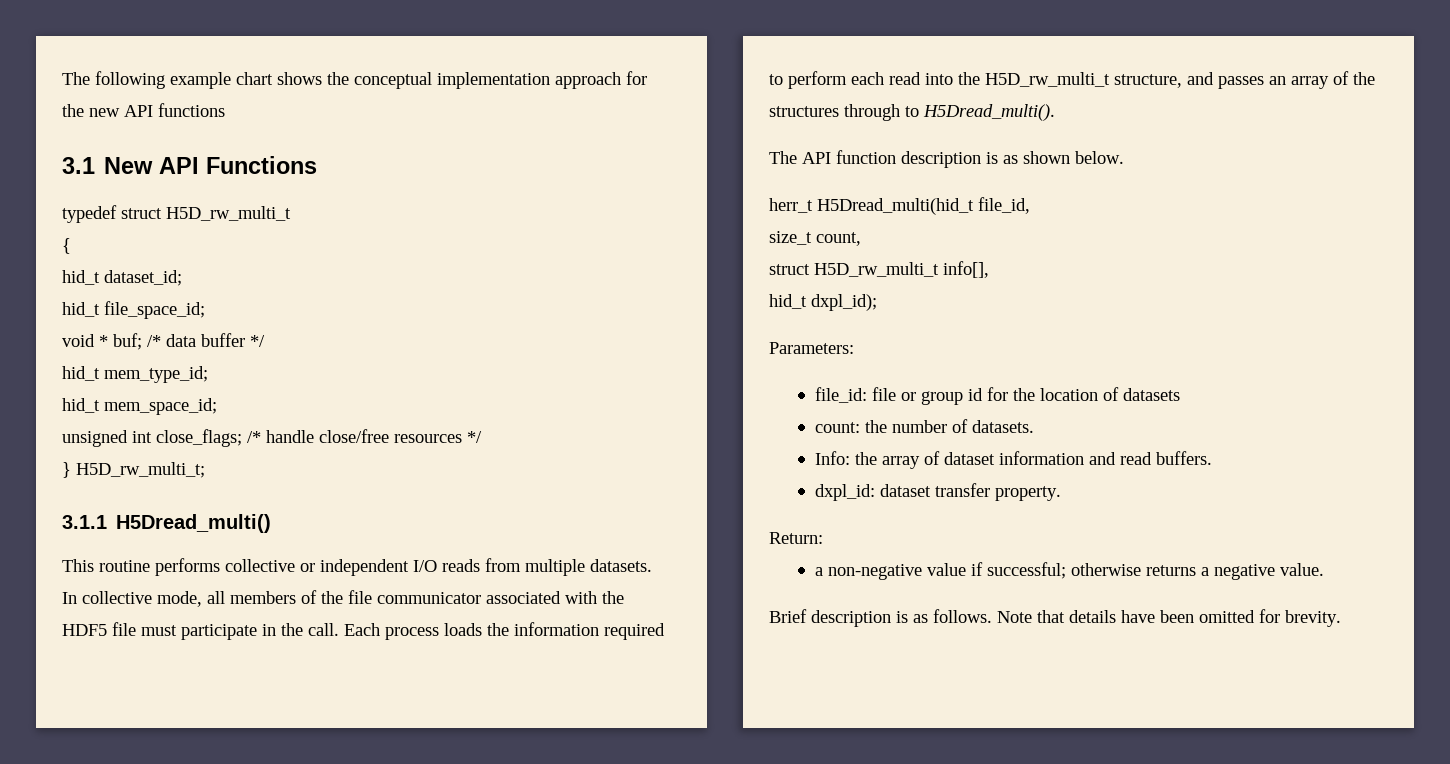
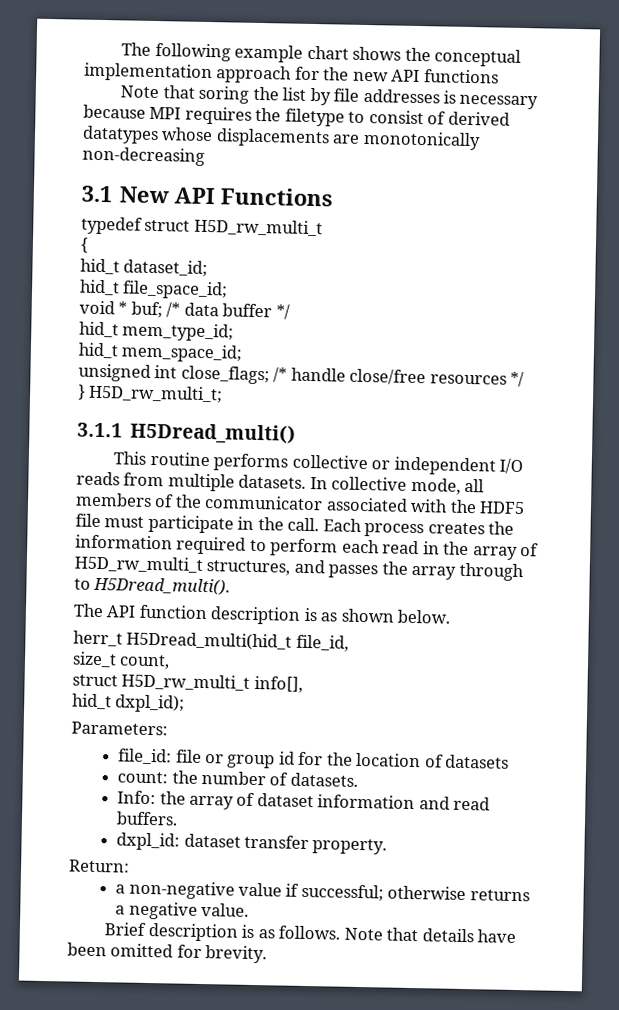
+ Note that soring the list by file addresses is necessary because MPI requires the filetype to consist of derived datatypes whose displacements are monotonically non-decreasing
- In collective mode, all members of the file communicator associated with the HDF5 file must participate in the call.
+ In collective mode, all members of the communicator associated with the HDF5 file must participate in the call.
- Each process loads the information required to perform each read into the H5D_rw_multi_t structure, and passes an array of the structures through to H5Dread_multi().
+ Each process creates the information required to perform each read in the array of H5D_rw_multi_t structures, and passes the array through to H5Dread_multi().

